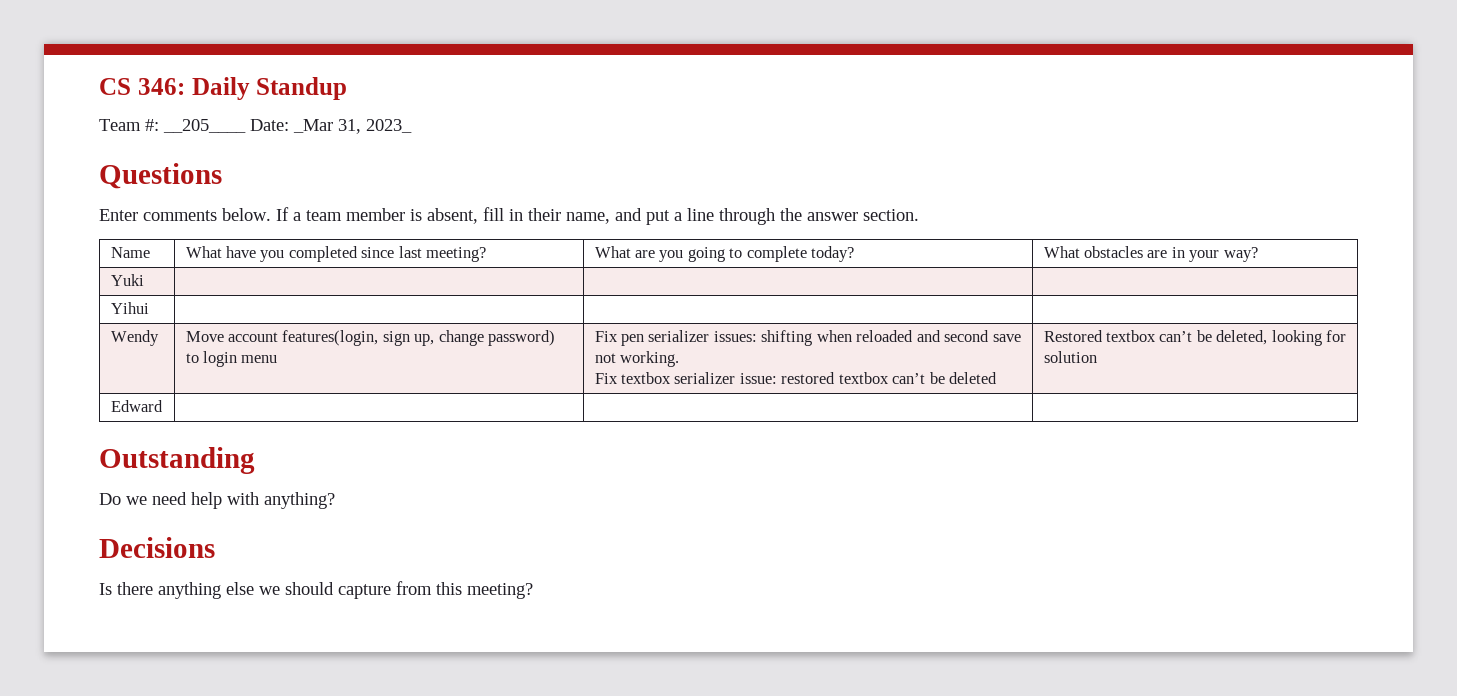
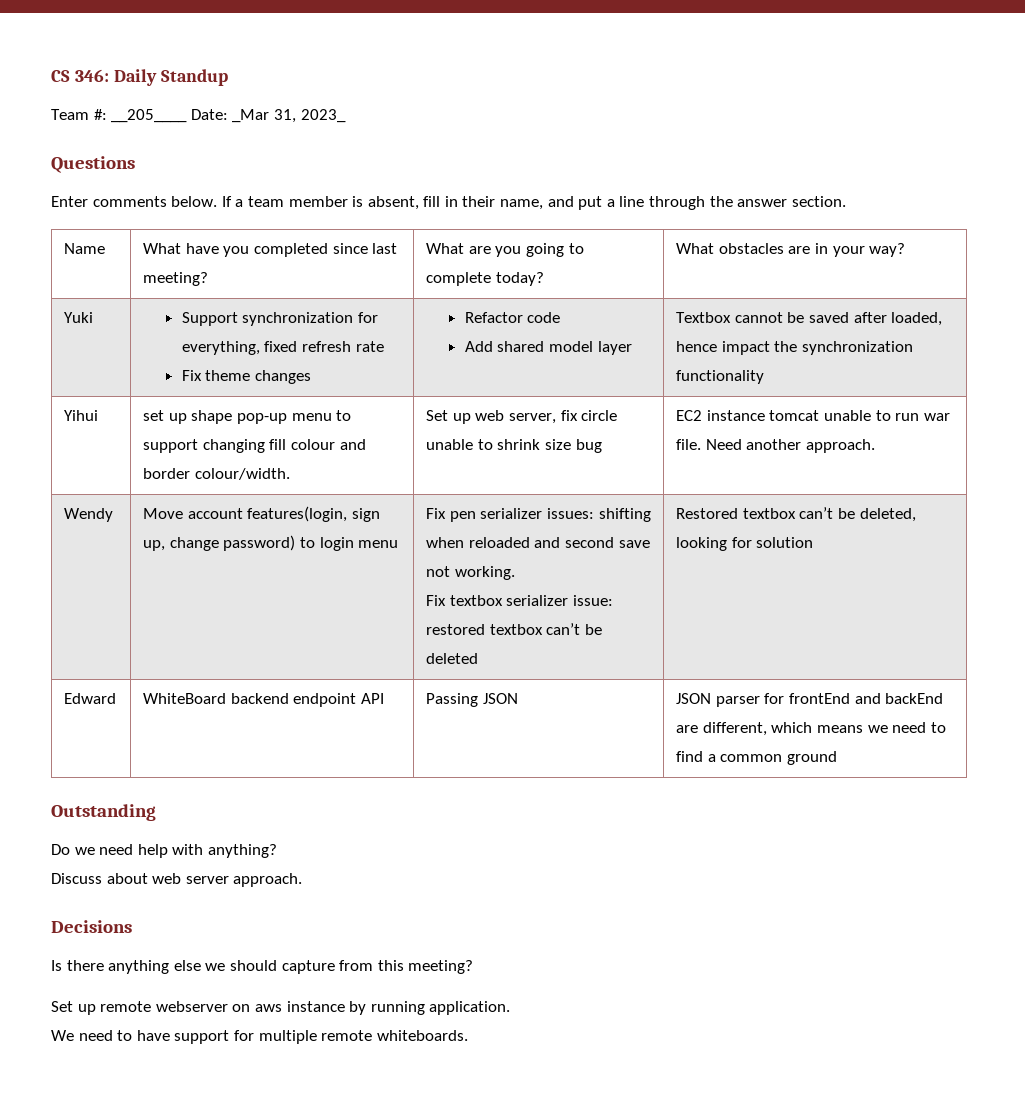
- Yuki | | |
- Yihui | | |
+ Yuki | Support synchronization for everything, fixed refresh rate
+ Fix theme changes | Refactor code
+ Add shared model layer | Textbox cannot be saved after loaded, hence impact the synchronization functionality
+ Yihui | set up shape pop-up menu to support changing fill colour and border colour/width. | Set up web server, fix circle unable to shrink size bug | EC2 instance tomcat unable to run war file. Need another approach.
- Edward | | |
+ Edward | WhiteBoard backend endpoint API | Passing JSON | JSON parser for frontEnd and backEnd are different, which means we need to find a common ground
+ Discuss about web server approach.
+ Set up remote webserver on aws instance by running application.
+ We need to have support for multiple remote whiteboards.

